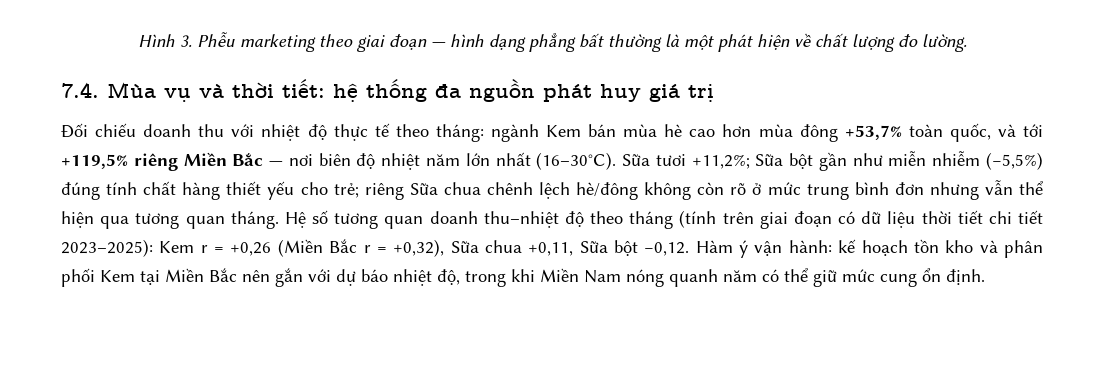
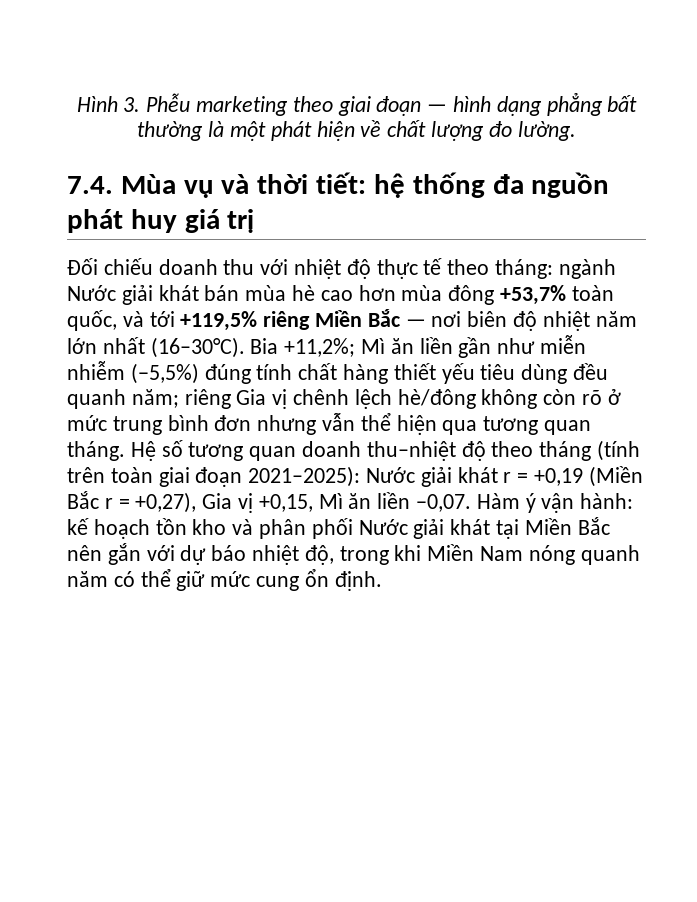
- Đối chiếu doanh thu với nhiệt độ thực tế theo tháng: ngành Kem bán mùa hè cao hơn mùa đông +53,7% toàn quốc, và tới +119,5% riêng Miền Bắc — nơi biên độ nhiệt năm lớn nhất (16–30°C).
+ Đối chiếu doanh thu với nhiệt độ thực tế theo tháng: ngành Nước giải khát bán mùa hè cao hơn mùa đông +53,7% toàn quốc, và tới +119,5% riêng Miền Bắc — nơi biên độ nhiệt năm lớn nhất (16–30°C).
- Sữa tươi +11,2%; Sữa bột gần như miễn nhiễm (−5,5%) đúng tính chất hàng thiết yếu cho trẻ; riêng Sữa chua chênh lệch hè/đông không còn rõ ở mức trung bình đơn nhưng vẫn thể hiện qua tương quan tháng.
+ Bia +11,2%; Mì ăn liền gần như miễn nhiễm (−5,5%) đúng tính chất hàng thiết yếu tiêu dùng đều quanh năm; riêng Gia vị chênh lệch hè/đông không còn rõ ở mức trung bình đơn nhưng vẫn thể hiện qua tương quan tháng.
- Hệ số tương quan doanh thu–nhiệt độ theo tháng (tính trên giai đoạn có dữ liệu thời tiết chi tiết 2023–2025): Kem r = +0,26 (Miền Bắc r = +0,32), Sữa chua +0,11, Sữa bột −0,12.
+ Hệ số tương quan doanh thu–nhiệt độ theo tháng (tính trên toàn giai đoạn 2021–2025): Nước giải khát r = +0,19 (Miền Bắc r = +0,27), Gia vị +0,15, Mì ăn liền −0,07.
- Hàm ý vận hành: kế hoạch tồn kho và phân phối Kem tại Miền Bắc nên gắn với dự báo nhiệt độ, trong khi Miền Nam nóng quanh năm có thể giữ mức cung ổn định.
+ Hàm ý vận hành: kế hoạch tồn kho và phân phối Nước giải khát tại Miền Bắc nên gắn với dự báo nhiệt độ, trong khi Miền Nam nóng quanh năm có thể giữ mức cung ổn định.

